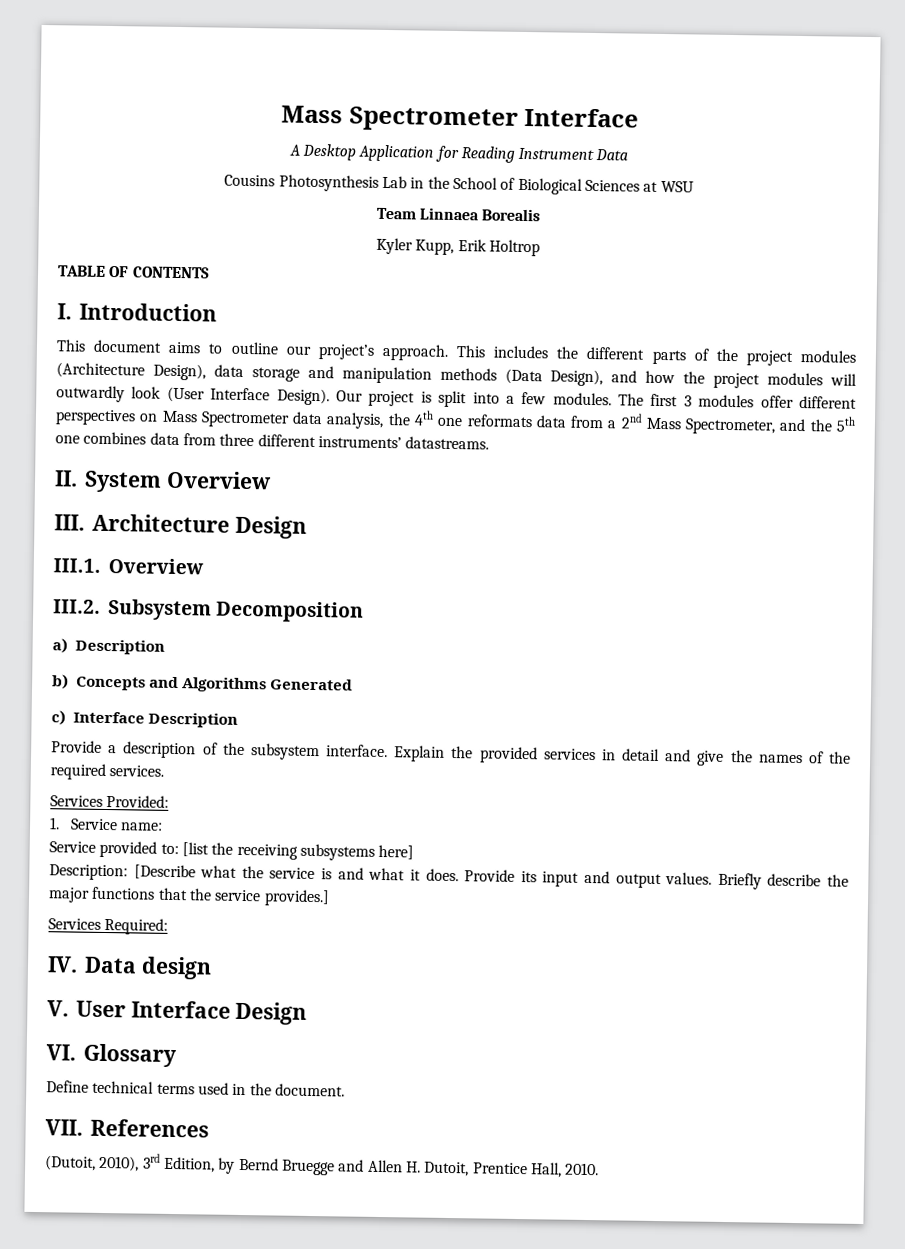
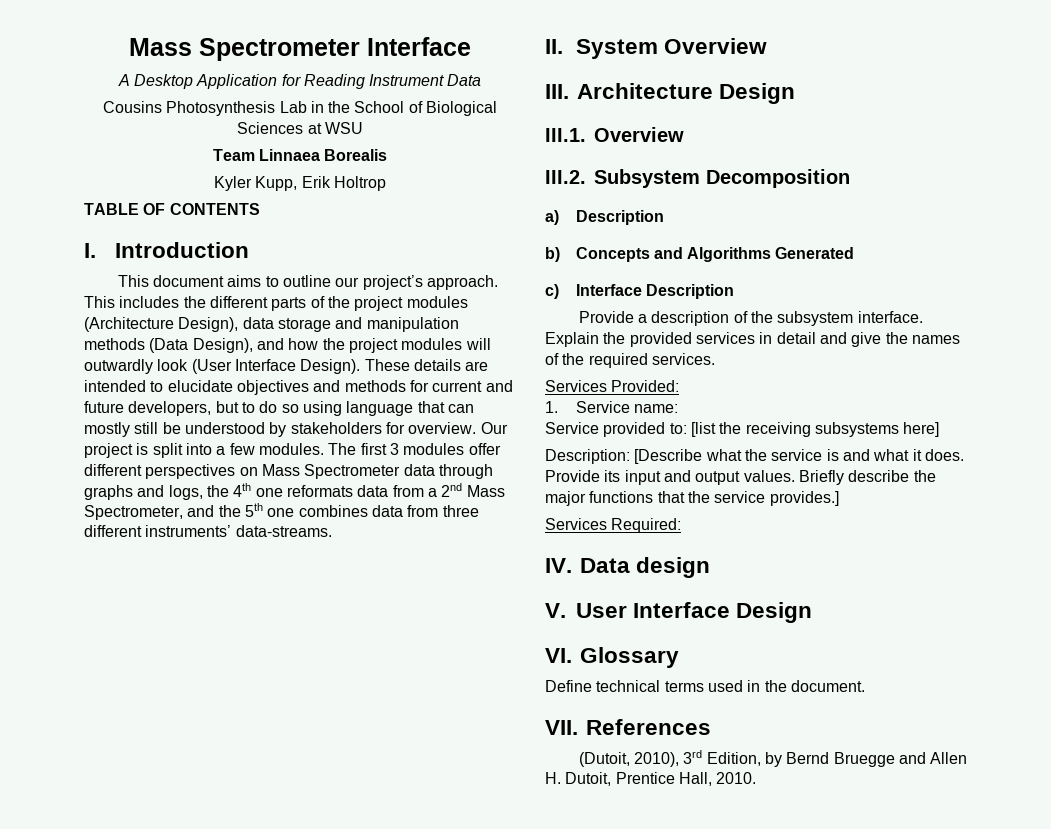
+ These details are intended to elucidate objectives and methods for current and future developers, but to do so using language that can mostly still be understood by stakeholders for overview.
- The first 3 modules offer different perspectives on Mass Spectrometer data analysis, the 4th one reformats data from a 2nd Mass Spectrometer, and the 5th one combines data from three different instruments’ datastreams.
+ The first 3 modules offer different perspectives on Mass Spectrometer data through graphs and logs, the 4th one reformats data from a 2nd Mass Spectrometer, and the 5th one combines data from three different instruments’ data-streams.

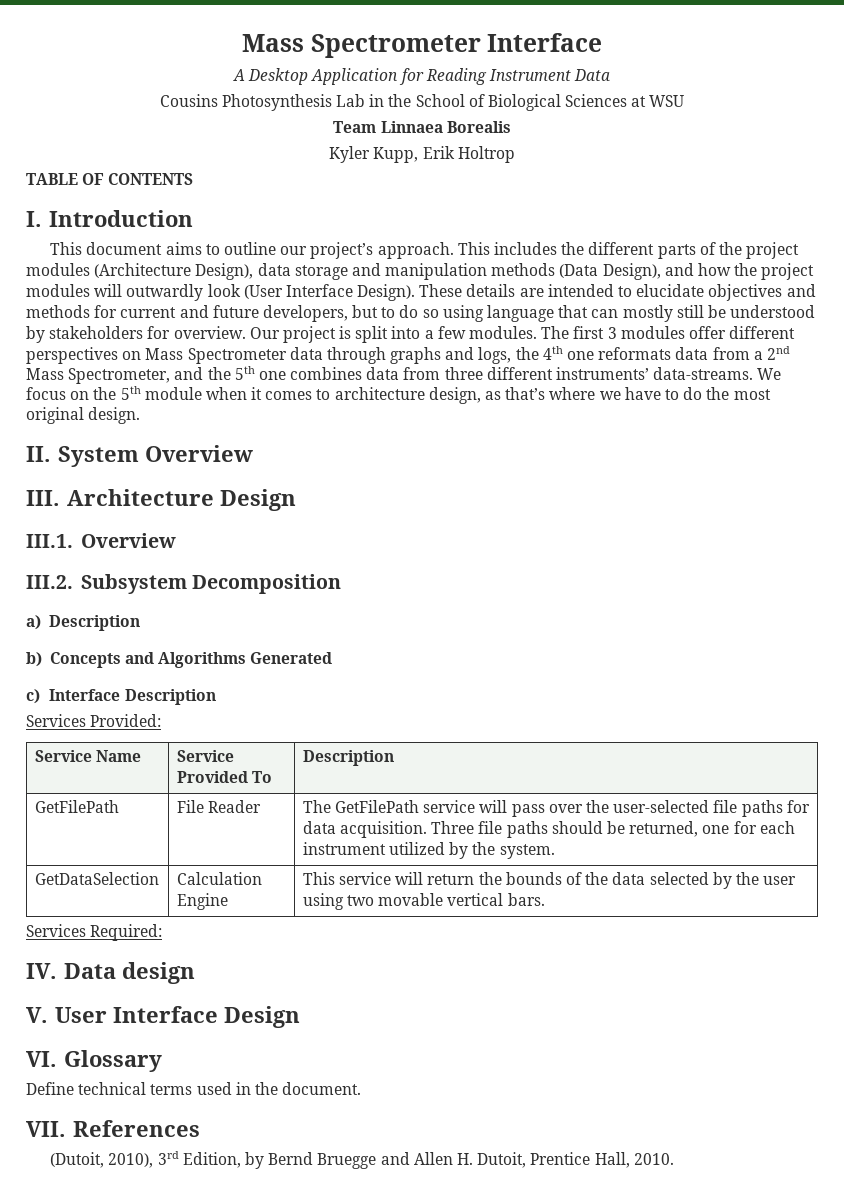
+ We focus on the 5th module when it comes to architecture design, as that’s where we have to do the most original design.
- Provide a description of the subsystem interface. Explain the provided services in detail and give the names of the required services.
  Services Provided:
- 1. Service name:
- Service provided to: [list the receiving subsystems here]
- Description: [Describe what the service is and what it does. Provide its input and output values. Briefly describe the major functions that the service provides.]
+ Service Name | Service Provided To | Description
+ GetFilePath | File Reader | The GetFilePath service will pass over the user-selected file paths for data acquisition. Three file paths should be returned, one for each instrument utilized by the system.
+ GetDataSelection | Calculation Engine | This service will return the bounds of the data selected by the user using two movable vertical bars.

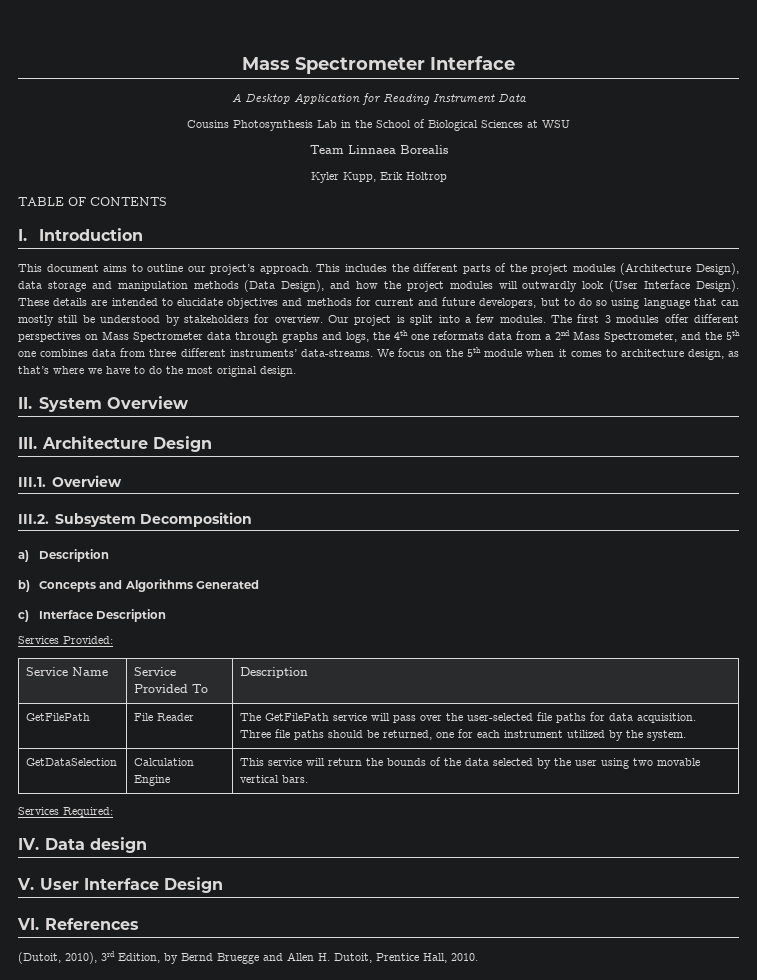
- VI. Glossary
- Define technical terms used in the document.
- VII. References
+ VI. References

